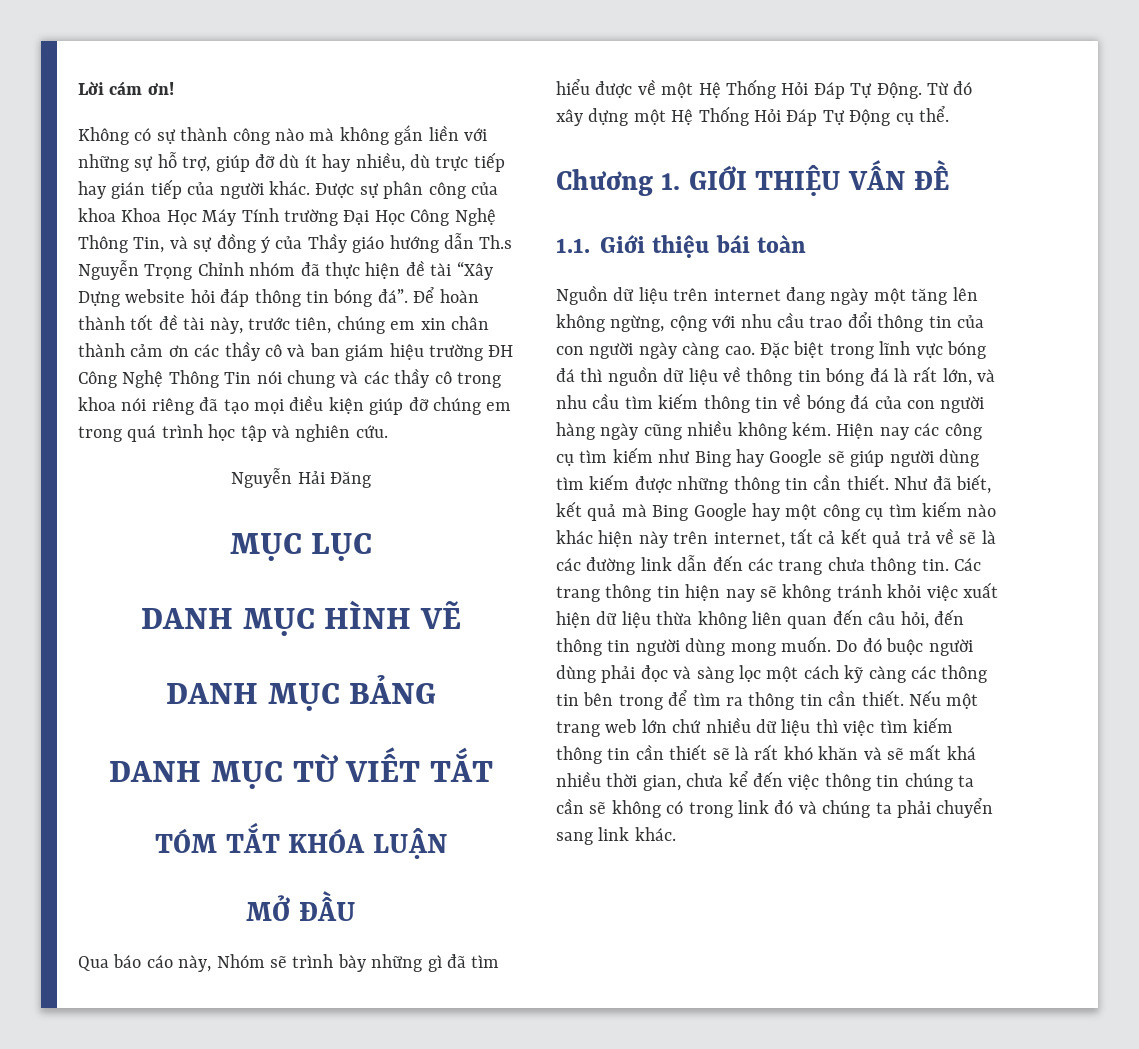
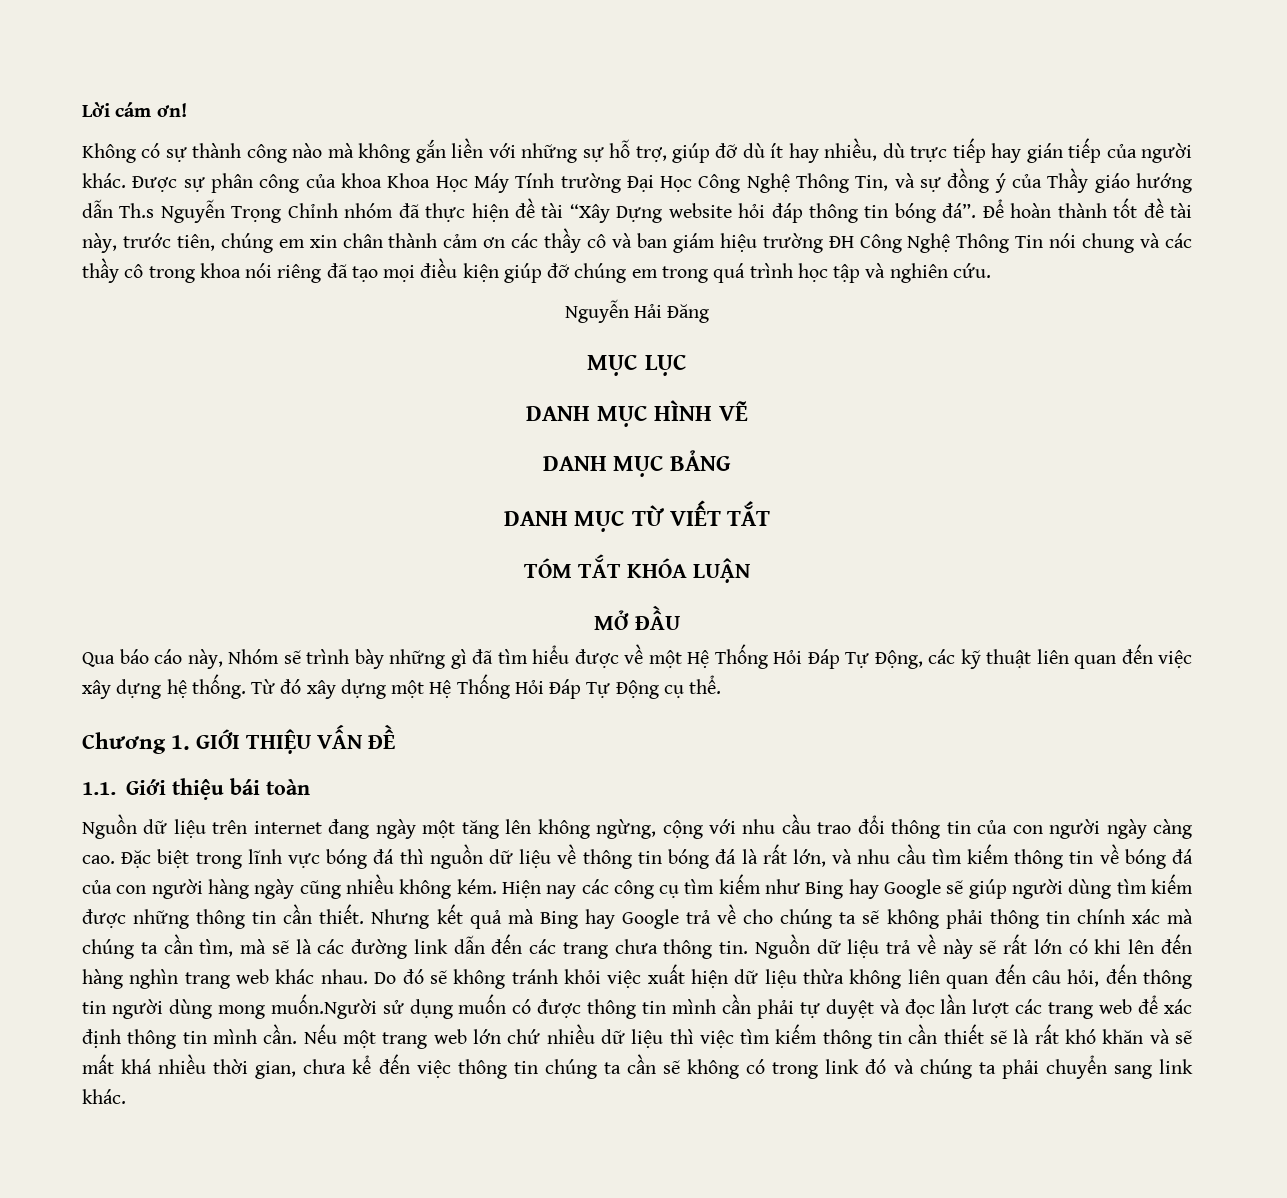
- Qua báo cáo này, Nhóm sẽ trình bày những gì đã tìm hiểu được về một Hệ Thống Hỏi Đáp Tự Động.
+ Qua báo cáo này, Nhóm sẽ trình bày những gì đã tìm hiểu được về một Hệ Thống Hỏi Đáp Tự Động, các kỹ thuật liên quan đến việc xây dựng hệ thống.
- Như đã biết, kết quả mà Bing Google hay một công cụ tìm kiếm nào khác hiện này trên internet, tất cả kết quả trả về sẽ là các đường link dẫn đến các trang chưa thông tin.
+ Nhưng kết quả mà Bing hay Google trả về cho chúng ta sẽ không phải thông tin chính xác mà chúng ta cần tìm, mà sẽ là các đường link dẫn đến các trang chưa thông tin.
- Các trang thông tin hiện nay sẽ không tránh khỏi việc xuất hiện dữ liệu thừa không liên quan đến câu hỏi, đến thông tin người dùng mong muốn. Do đó buộc người dùng phải đọc và sàng lọc một cách kỹ càng các thông tin bên trong để tìm ra thông tin cần thiết.
+ Nguồn dữ liệu trả về này sẽ rất lớn có khi lên đến hàng nghìn trang web khác nhau. Do đó sẽ không tránh khỏi việc xuất hiện dữ liệu thừa không liên quan đến câu hỏi, đến thông tin người dùng mong muốn.Người sử dụng muốn có được thông tin mình cần phải tự duyệt và đọc lần lượt các trang web để xác định thông tin mình cần.

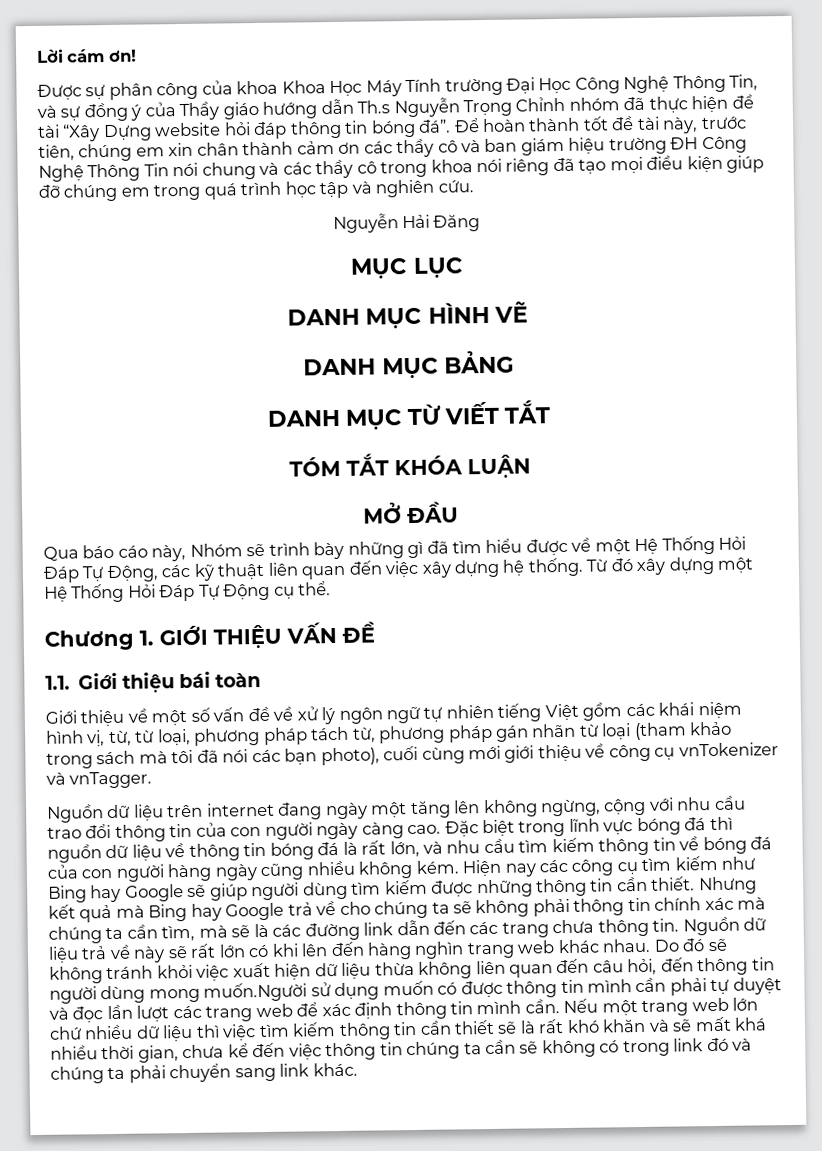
- Không có sự thành công nào mà không gắn liền với những sự hỗ trợ, giúp đỡ dù ít hay nhiều, dù trực tiếp hay gián tiếp của người khác.
+ Giới thiệu về một số vấn đề về xử lý ngôn ngữ tự nhiên tiếng Việt gồm các khái niệm hình vị, từ, từ loại, phương pháp tách từ, phương pháp gán nhãn từ loại (tham khảo trong sách mà tôi đã nói các bạn photo), cuối cùng mới giới thiệu về công cụ vnTokenizer và vnTagger.

